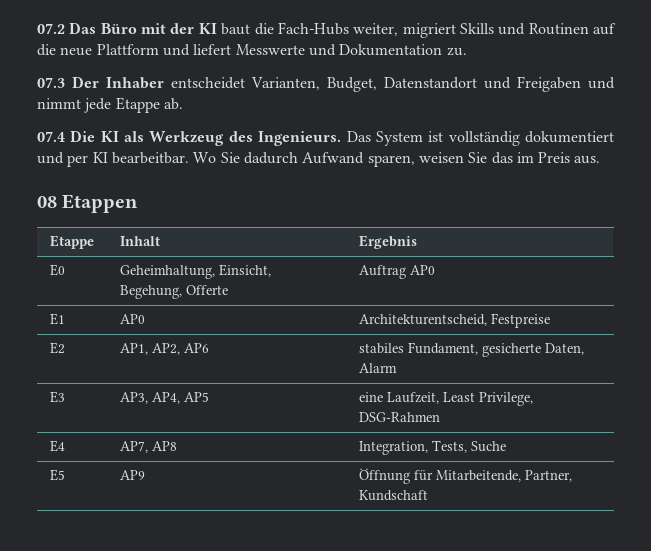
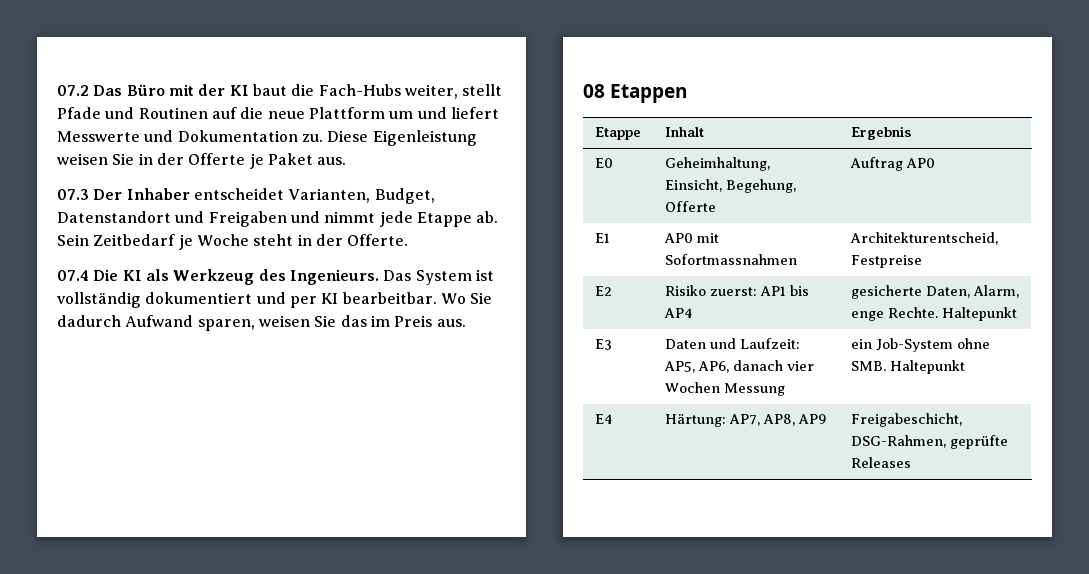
- 07.2 Das Büro mit der KI baut die Fach-Hubs weiter, migriert Skills und Routinen auf die neue Plattform und liefert Messwerte und Dokumentation zu.
+ 07.2 Das Büro mit der KI baut die Fach-Hubs weiter, stellt Pfade und Routinen auf die neue Plattform um und liefert Messwerte und Dokumentation zu. Diese Eigenleistung weisen Sie in der Offerte je Paket aus.
+ Sein Zeitbedarf je Woche steht in der Offerte.
- E1 | AP0 | Architekturentscheid, Festpreise
+ E1 | AP0 mit Sofortmassnahmen | Architekturentscheid, Festpreise
- E2 | AP1, AP2, AP6 | stabiles Fundament, gesicherte Daten, Alarm
- E3 | AP3, AP4, AP5 | eine Laufzeit, Least Privilege, DSG-Rahmen
- E4 | AP7, AP8 | Integration, Tests, Suche
- E5 | AP9 | Öffnung für Mitarbeitende, Partner, Kundschaft
+ E2 | Risiko zuerst: AP1 bis AP4 | gesicherte Daten, Alarm, enge Rechte. Haltepunkt
+ E3 | Daten und Laufzeit: AP5, AP6, danach vier Wochen Messung | ein Job-System ohne SMB. Haltepunkt
+ E4 | Härtung: AP7, AP8, AP9 | Freigabeschicht, DSG-Rahmen, geprüfte Releases

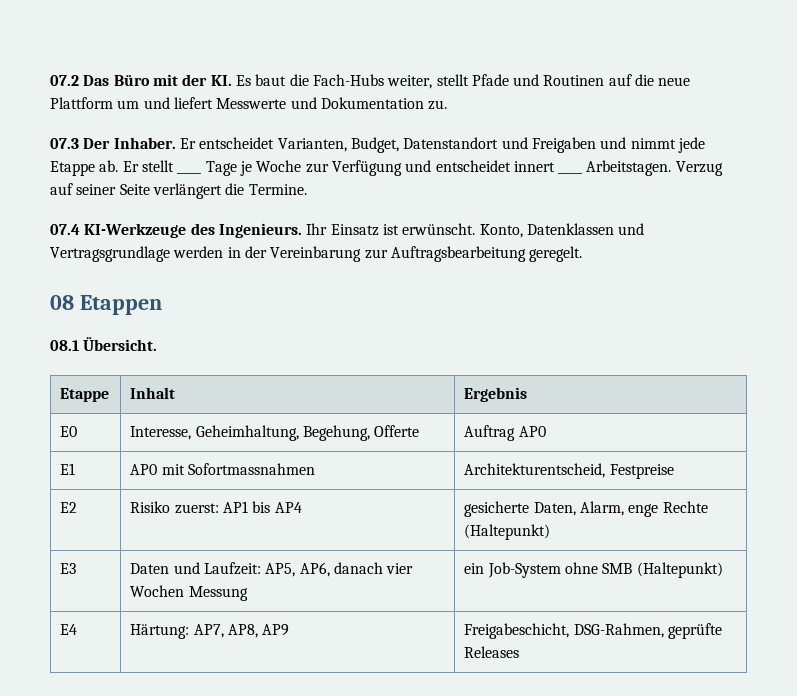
- 07.2 Das Büro mit der KI baut die Fach-Hubs weiter, stellt Pfade und Routinen auf die neue Plattform um und liefert Messwerte und Dokumentation zu. Diese Eigenleistung weisen Sie in der Offerte je Paket aus.
+ 07.2 Das Büro mit der KI. Es baut die Fach-Hubs weiter, stellt Pfade und Routinen auf die neue Plattform um und liefert Messwerte und Dokumentation zu.
- 07.3 Der Inhaber entscheidet Varianten, Budget, Datenstandort und Freigaben und nimmt jede Etappe ab.
+ 07.3 Der Inhaber. Er entscheidet Varianten, Budget, Datenstandort und Freigaben und nimmt jede Etappe ab.
- Sein Zeitbedarf je Woche steht in der Offerte.
- 07.4 Die KI als Werkzeug des Ingenieurs. Das System ist vollständig dokumentiert und per KI bearbeitbar. Wo Sie dadurch Aufwand sparen, weisen Sie das im Preis aus.
+ Er stellt ____ Tage je Woche zur Verfügung und entscheidet innert ____ Arbeitstagen. Verzug auf seiner Seite verlängert die Termine.
+ 07.4 KI-Werkzeuge des Ingenieurs. Ihr Einsatz ist erwünscht. Konto, Datenklassen und Vertragsgrundlage werden in der Vereinbarung zur Auftragsbearbeitung geregelt.
+ 08.1 Übersicht.
- E0 | Geheimhaltung, Einsicht, Begehung, Offerte | Auftrag AP0
+ E0 | Interesse, Geheimhaltung, Begehung, Offerte | Auftrag AP0
- E2 | Risiko zuerst: AP1 bis AP4 | gesicherte Daten, Alarm, enge Rechte. Haltepunkt
+ E2 | Risiko zuerst: AP1 bis AP4 | gesicherte Daten, Alarm, enge Rechte (Haltepunkt)
- E3 | Daten und Laufzeit: AP5, AP6, danach vier Wochen Messung | ein Job-System ohne SMB. Haltepunkt
+ E3 | Daten und Laufzeit: AP5, AP6, danach vier Wochen Messung | ein Job-System ohne SMB (Haltepunkt)

